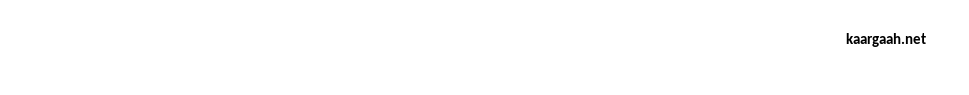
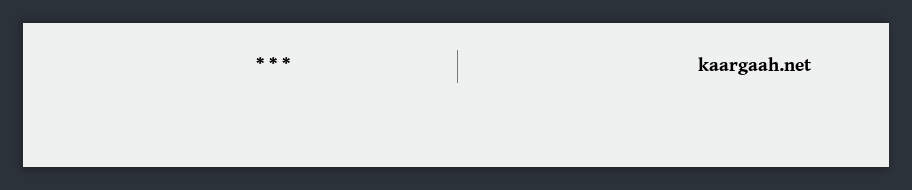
+ * * *

